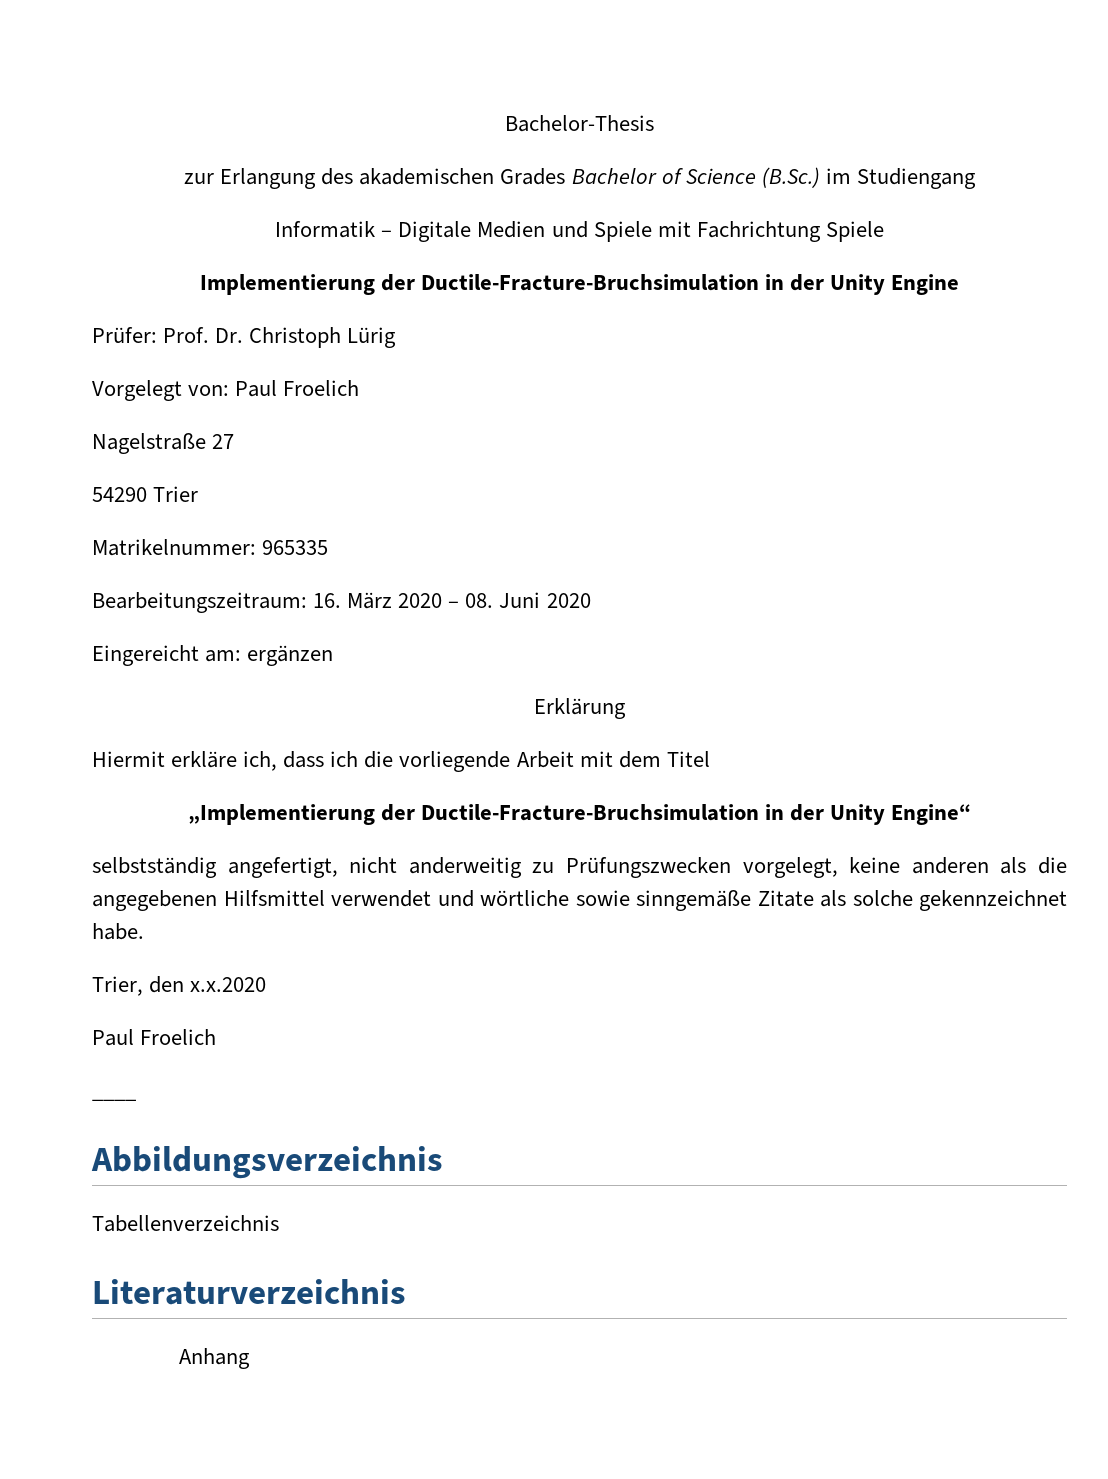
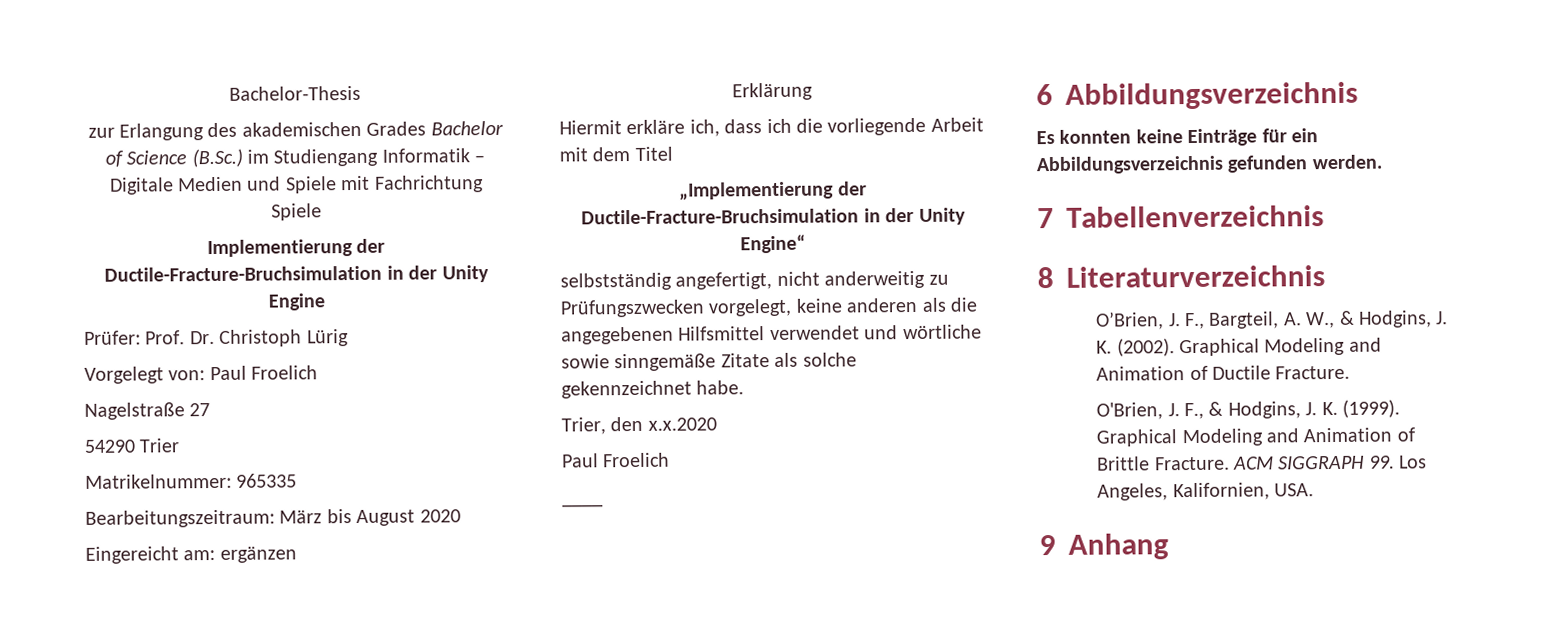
- zur Erlangung des akademischen Grades Bachelor of Science (B.Sc.) im Studiengang
- Informatik – Digitale Medien und Spiele mit Fachrichtung Spiele
+ zur Erlangung des akademischen Grades Bachelor of Science (B.Sc.) im Studiengang Informatik – Digitale Medien und Spiele mit Fachrichtung Spiele
- Bearbeitungszeitraum: 16. März 2020 – 08. Juni 2020
+ Bearbeitungszeitraum: März bis August 2020
- Abbildungsverzeichnis
+ 6 Abbildungsverzeichnis
- Tabellenverzeichnis
+ Es konnten keine Einträge für ein Abbildungsverzeichnis gefunden werden.
+ 7 Tabellenverzeichnis
- Literaturverzeichnis
+ 8 Literaturverzeichnis
- Anhang
+ O’Brien, J. F., Bargteil, A. W., & Hodgins, J. K. (2002). Graphical Modeling and Animation of Ductile Fracture.
+ O'Brien, J. F., & Hodgins, J. K. (1999). Graphical Modeling and Animation of Brittle Fracture. ACM SIGGRAPH 99. Los Angeles, Kalifornien, USA.
+ 9 Anhang

